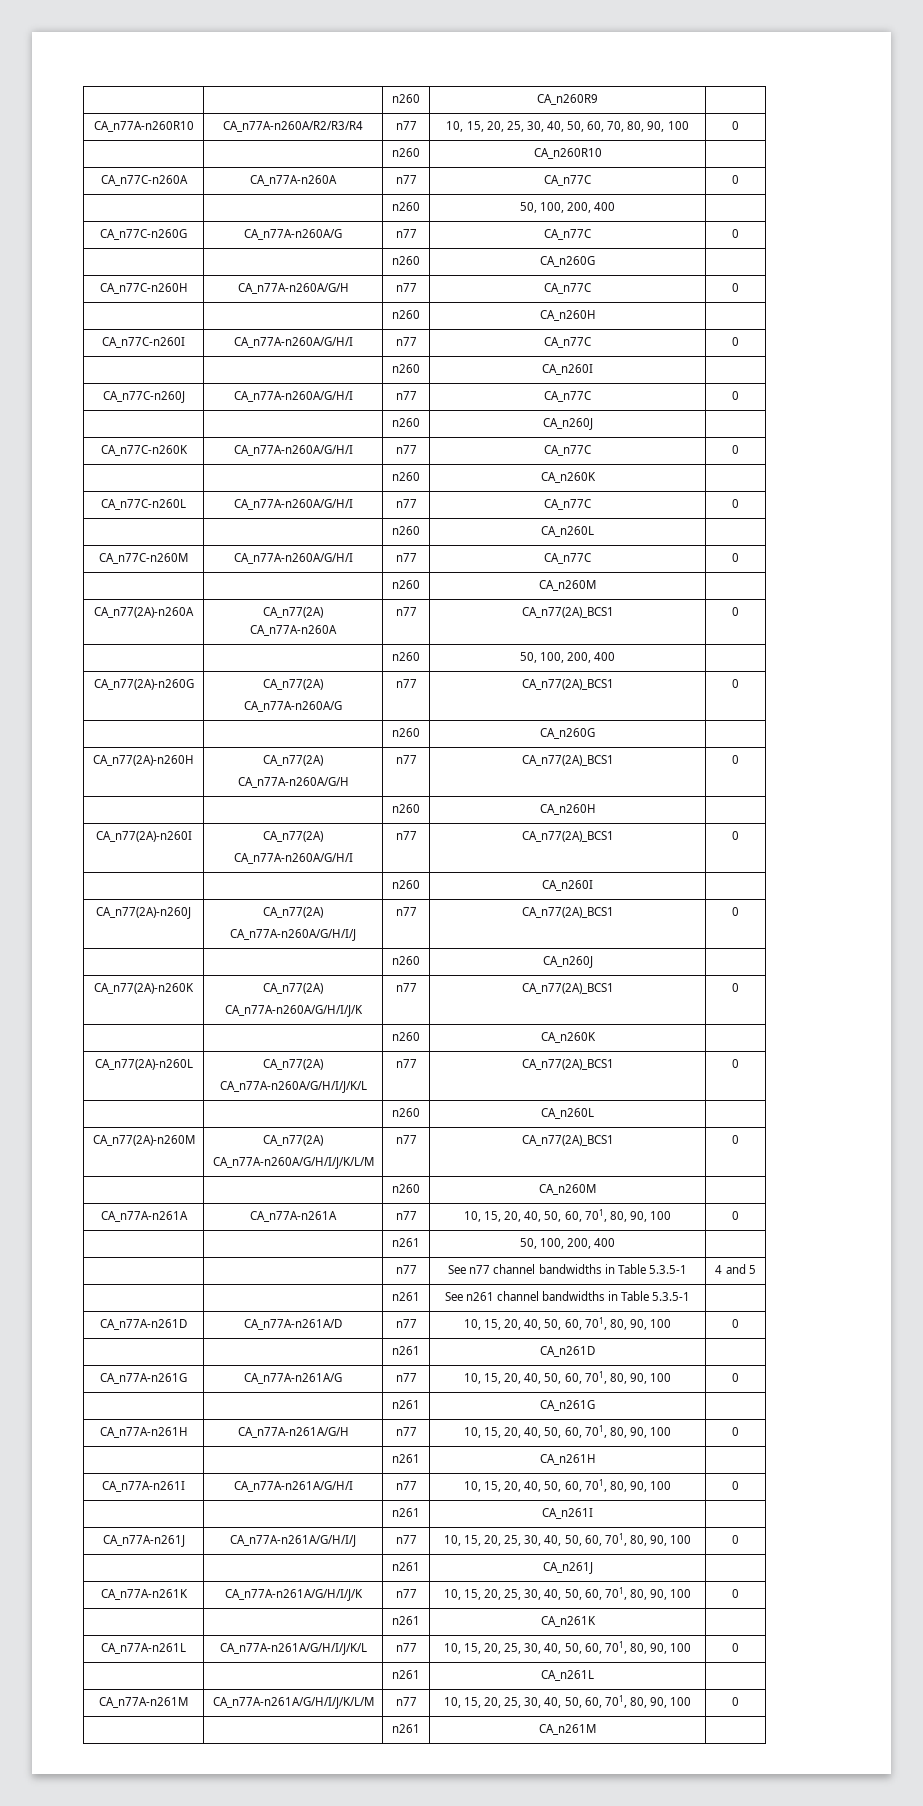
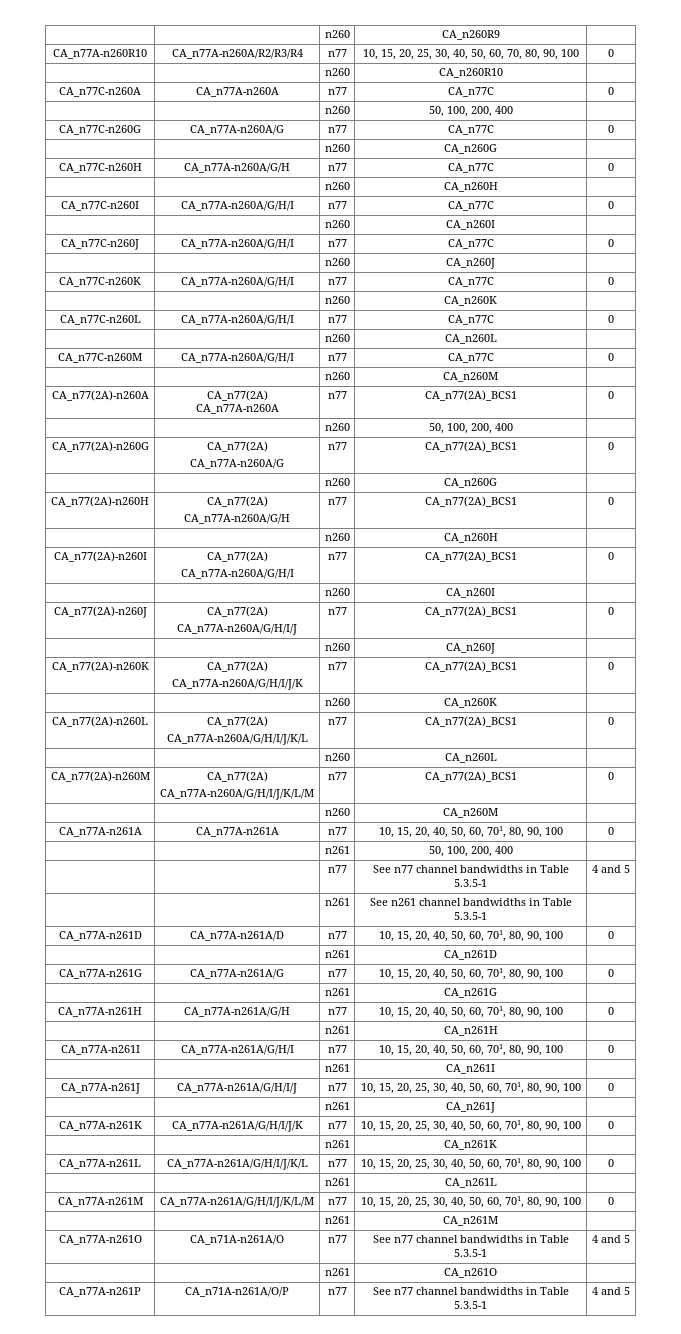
+ CA_n77A-n261O | CA_n71A-n261A/O | n77 | See n77 channel bandwidths in Table 5.3.5-1 | 4 and 5
+ | | n261 | CA_n261O |
+ CA_n77A-n261P | CA_n71A-n261A/O/P | n77 | See n77 channel bandwidths in Table 5.3.5-1 | 4 and 5

